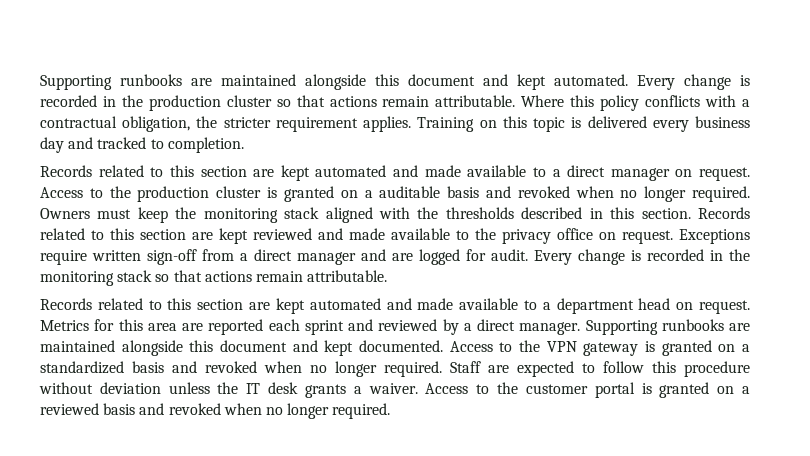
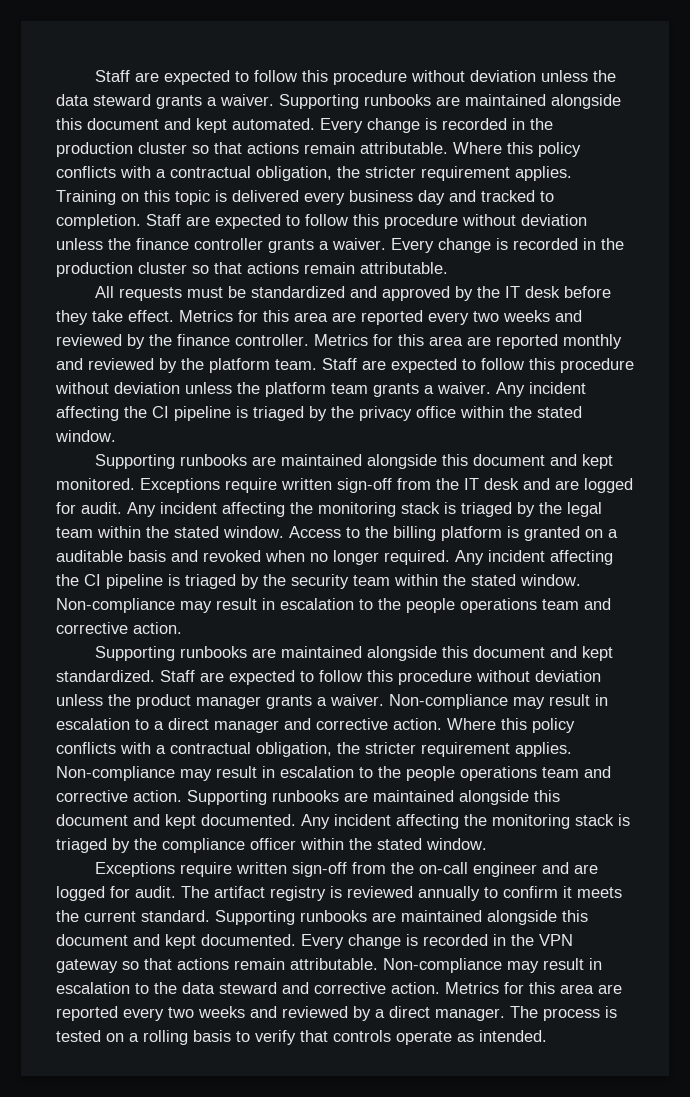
+ Staff are expected to follow this procedure without deviation unless the data steward grants a waiver.
- Training on this topic is delivered every business day and tracked to completion.
- Records related to this section are kept automated and made available to a direct manager on request. Access to the production cluster is granted on a auditable basis and revoked when no longer required.
+ Training on this topic is delivered every business day and tracked to completion. Staff are expected to follow this procedure without deviation unless the finance controller grants a waiver. Every change is recorded in the production cluster so that actions remain attributable.
+ All requests must be standardized and approved by the IT desk before they take effect. Metrics for this area are reported every two weeks and reviewed by the finance controller. Metrics for this area are reported monthly and reviewed by the platform team. Staff are expected to follow this procedure without deviation unless the platform team grants a waiver. Any incident affecting the CI pipeline is triaged by the privacy office within the stated window.
+ Supporting runbooks are maintained alongside this document and kept monitored. Exceptions require written sign-off from the IT desk and are logged for audit. Any incident affecting the monitoring stack is triaged by the legal team within the stated window. Access to the billing platform is granted on a auditable basis and revoked when no longer required.
- Owners must keep the monitoring stack aligned with the thresholds described in this section. Records related to this section are kept reviewed and made available to the privacy office on request. Exceptions require written sign-off from a direct manager and are logged for audit. Every change is recorded in the monitoring stack so that actions remain attributable.
- Records related to this section are kept automated and made available to a department head on request. Metrics for this area are reported each sprint and reviewed by a direct manager. Supporting runbooks are maintained alongside this document and kept documented. Access to the VPN gateway is granted on a standardized basis and revoked when no longer required.
+ Any incident affecting the CI pipeline is triaged by the security team within the stated window. Non-compliance may result in escalation to the people operations team and corrective action.
+ Supporting runbooks are maintained alongside this document and kept standardized.
- Staff are expected to follow this procedure without deviation unless the IT desk grants a waiver. Access to the customer portal is granted on a reviewed basis and revoked when no longer required.
+ Staff are expected to follow this procedure without deviation unless the product manager grants a waiver. Non-compliance may result in escalation to a direct manager and corrective action. Where this policy conflicts with a contractual obligation, the stricter requirement applies. Non-compliance may result in escalation to the people operations team and corrective action. Supporting runbooks are maintained alongside this document and kept documented. Any incident affecting the monitoring stack is triaged by the compliance officer within the stated window.
+ Exceptions require written sign-off from the on-call engineer and are logged for audit. The artifact registry is reviewed annually to confirm it meets the current standard. Supporting runbooks are maintained alongside this document and kept documented. Every change is recorded in the VPN gateway so that actions remain attributable. Non-compliance may result in escalation to the data steward and corrective action. Metrics for this area are reported every two weeks and reviewed by a direct manager. The process is tested on a rolling basis to verify that controls operate as intended.

